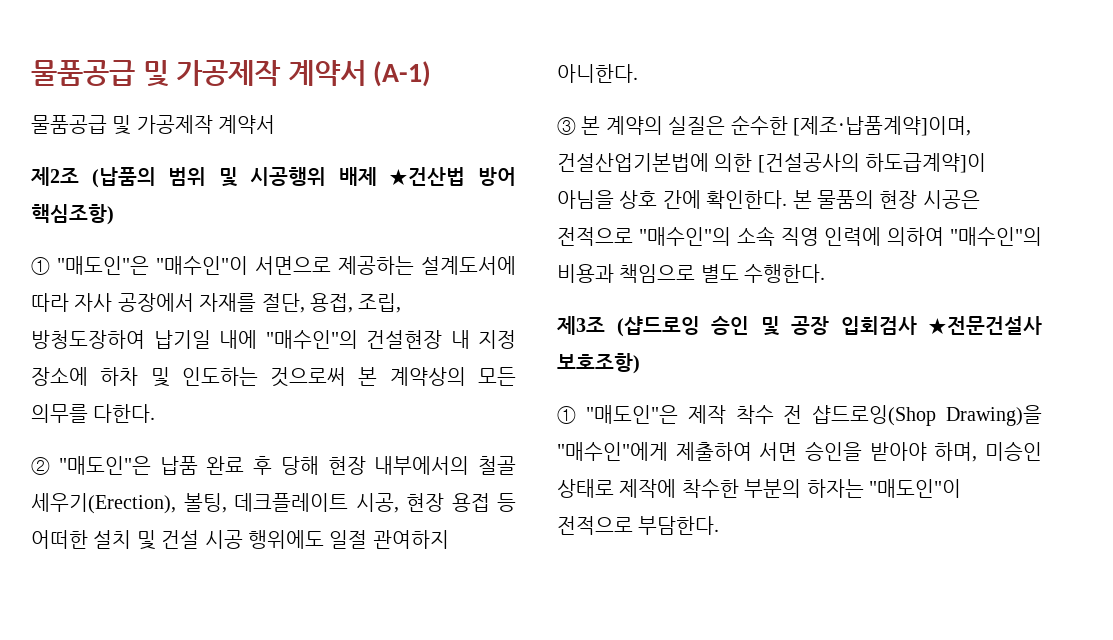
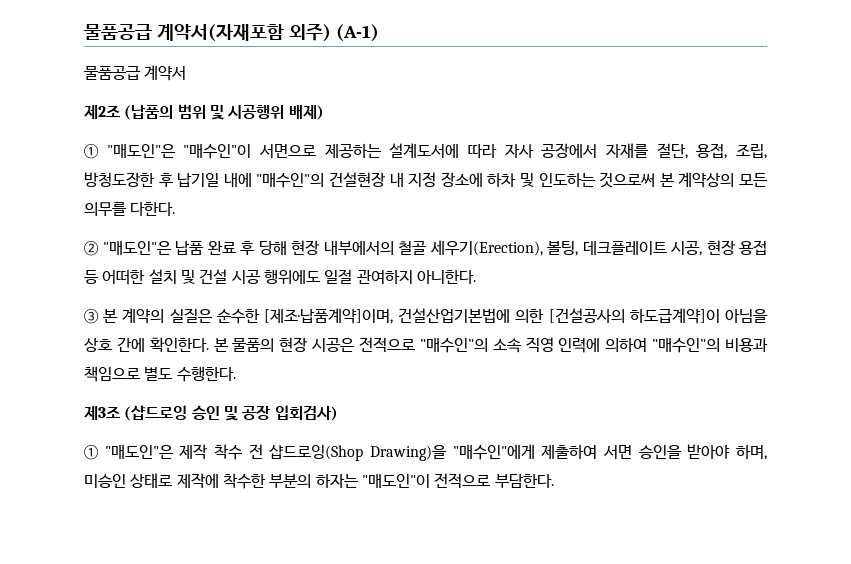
- 물품공급 및 가공제작 계약서 (A-1)
- 물품공급 및 가공제작 계약서
+ 물품공급 계약서(자재포함 외주) (A-1)
+ 물품공급 계약서
- 제2조 (납품의 범위 및 시공행위 배제 ★건산법 방어 핵심조항)
+ 제2조 (납품의 범위 및 시공행위 배제)
- ① "매도인"은 "매수인"이 서면으로 제공하는 설계도서에 따라 자사 공장에서 자재를 절단, 용접, 조립, 방청도장하여 납기일 내에 "매수인"의 건설현장 내 지정 장소에 하차 및 인도하는 것으로써 본 계약상의 모든 의무를 다한다.
+ ① "매도인"은 "매수인"이 서면으로 제공하는 설계도서에 따라 자사 공장에서 자재를 절단, 용접, 조립, 방청도장한 후 납기일 내에 "매수인"의 건설현장 내 지정 장소에 하차 및 인도하는 것으로써 본 계약상의 모든 의무를 다한다.
- 제3조 (샵드로잉 승인 및 공장 입회검사 ★전문건설사 보호조항)
+ 제3조 (샵드로잉 승인 및 공장 입회검사)

